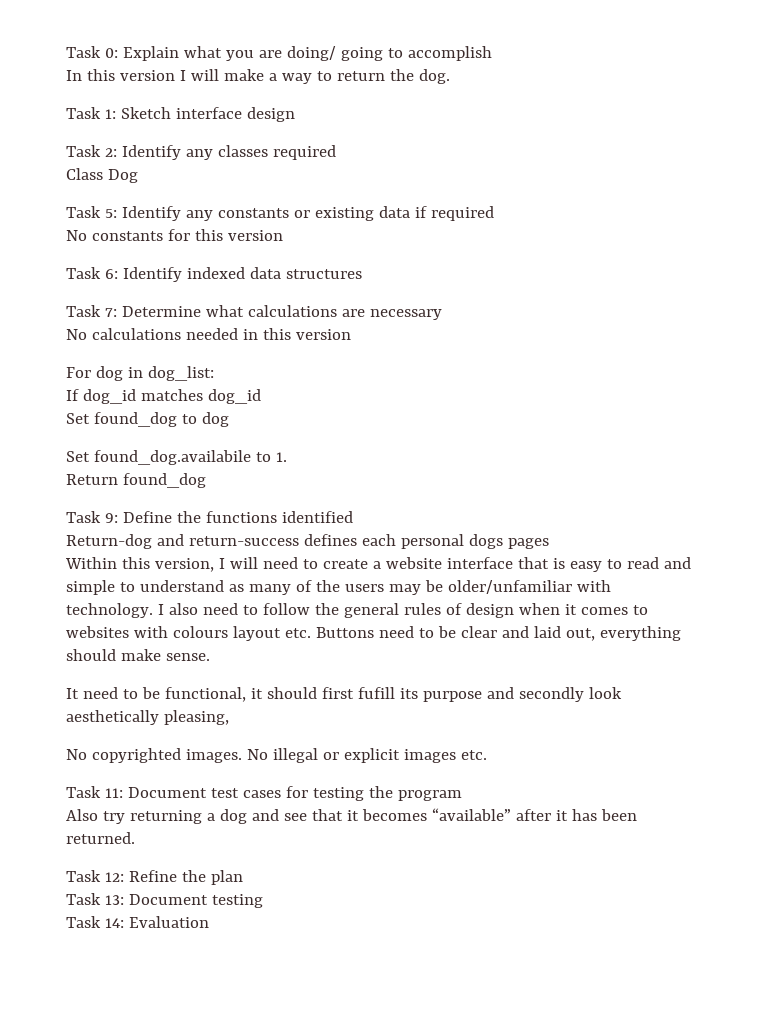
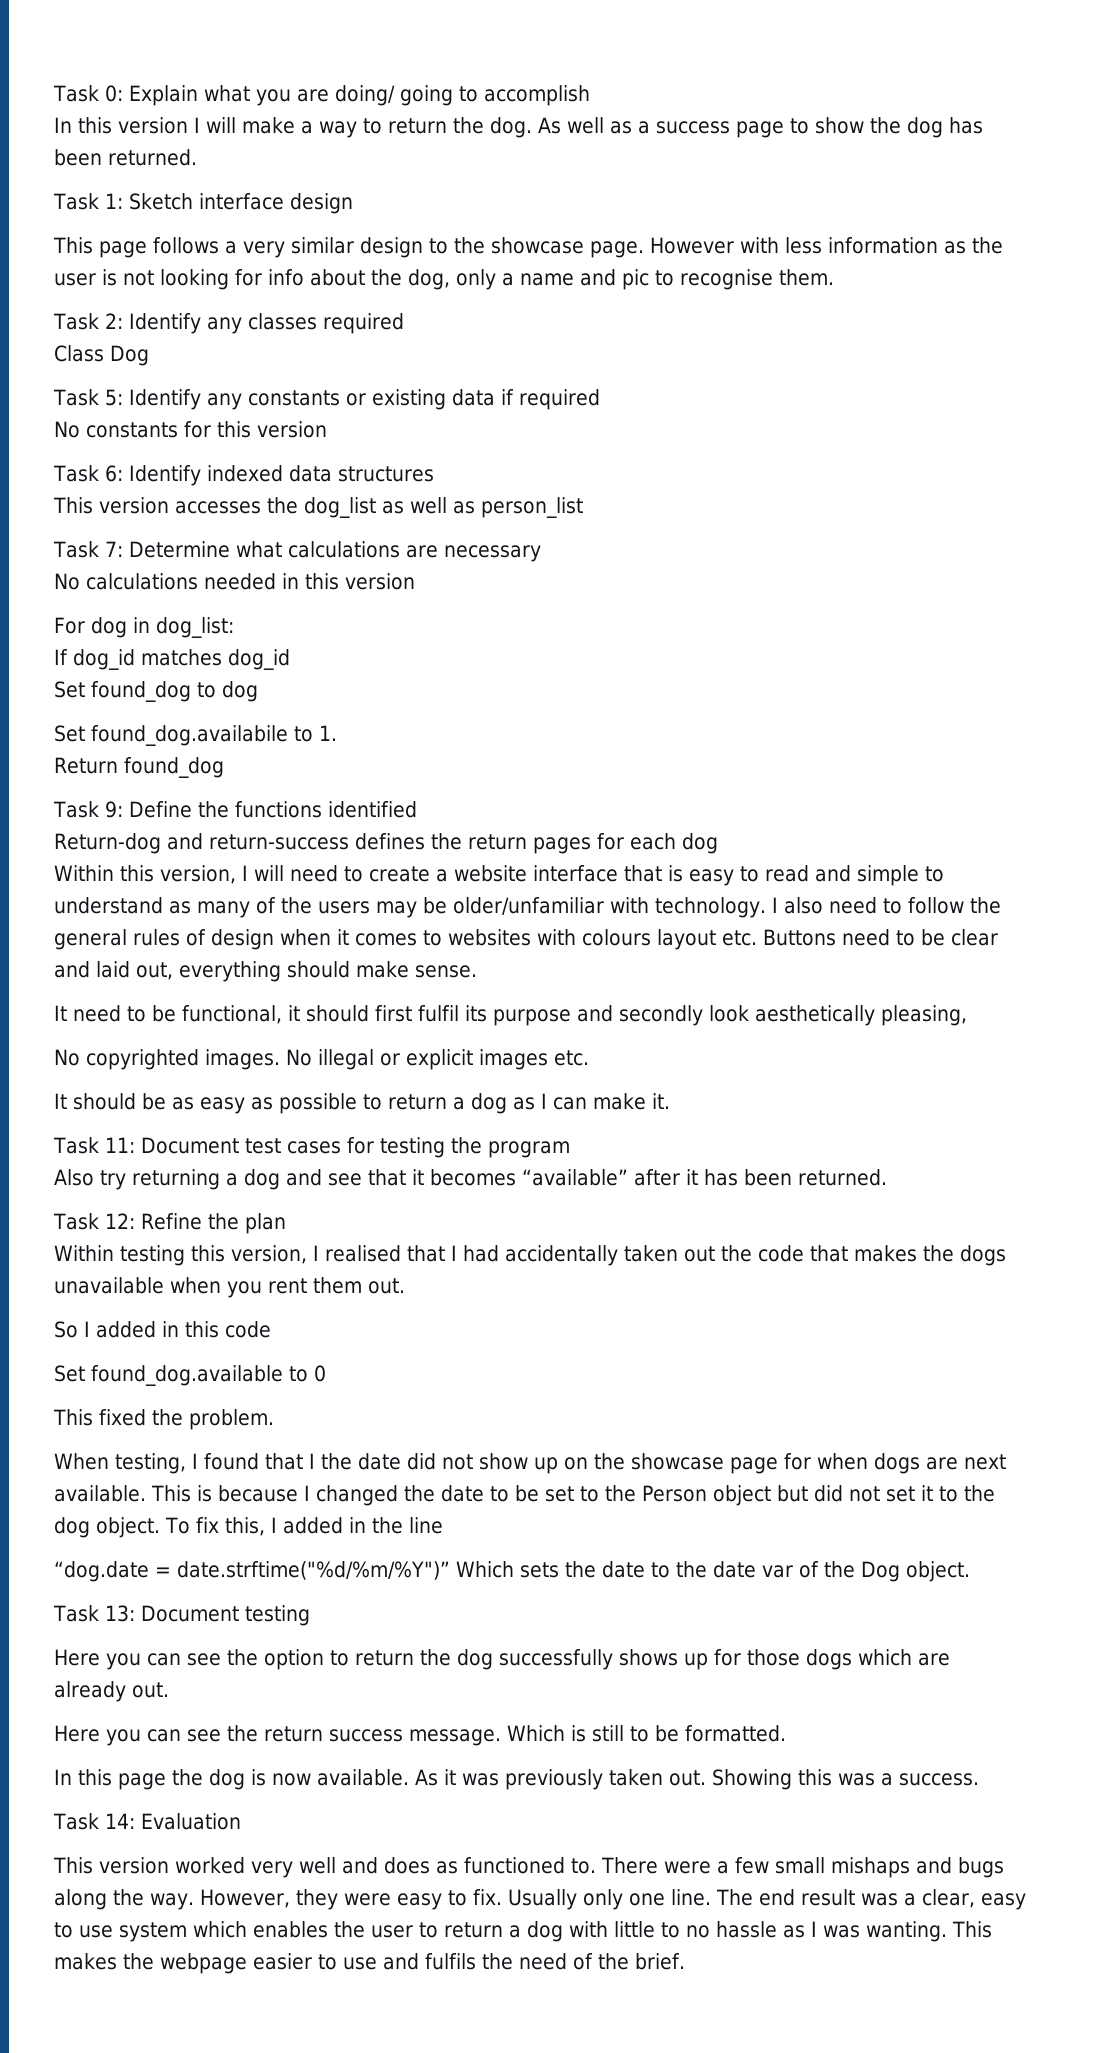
+ As well as a success page to show the dog has been returned.
+ This page follows a very similar design to the showcase page. However with less information as the user is not looking for info about the dog, only a name and pic to recognise them.
+ This version accesses the dog_list as well as person_list
- Return-dog and return-success defines each personal dogs pages
+ Return-dog and return-success defines the return pages for each dog
- It need to be functional, it should first fufill its purpose and secondly look aesthetically pleasing,
+ It need to be functional, it should first fulfil its purpose and secondly look aesthetically pleasing,
+ It should be as easy as possible to return a dog as I can make it.
+ Within testing this version, I realised that I had accidentally taken out the code that makes the dogs unavailable when you rent them out.
+ So I added in this code
+ Set found_dog.available to 0
+ This fixed the problem.
+ When testing, I found that I the date did not show up on the showcase page for when dogs are next available. This is because I changed the date to be set to the Person object but did not set it to the dog object. To fix this, I added in the line
+ “dog.date = date.strftime("%d/%m/%Y")” Which sets the date to the date var of the Dog object.
  Task 13: Document testing
+ Here you can see the option to return the dog successfully shows up for those dogs which are already out.
+ Here you can see the return success message. Which is still to be formatted.
+ In this page the dog is now available. As it was previously taken out. Showing this was a success.
  Task 14: Evaluation
+ This version worked very well and does as functioned to. There were a few small mishaps and bugs along the way. However, they were easy to fix. Usually only one line. The end result was a clear, easy to use system which enables the user to return a dog with little to no hassle as I was wanting. This makes the webpage easier to use and fulfils the need of the brief.

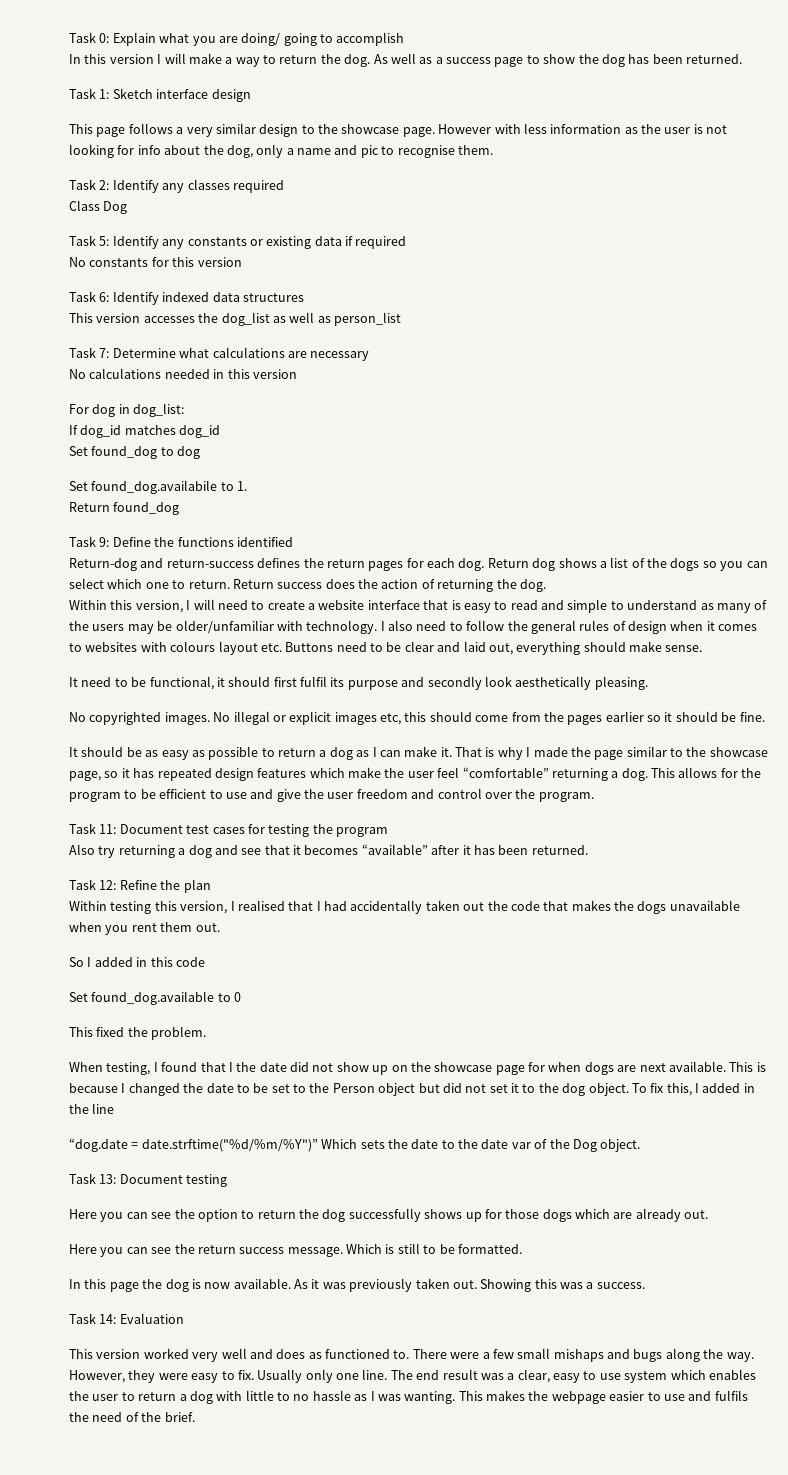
- Return-dog and return-success defines the return pages for each dog
+ Return-dog and return-success defines the return pages for each dog. Return dog shows a list of the dogs so you can select which one to return. Return success does the action of returning the dog.
- It need to be functional, it should first fulfil its purpose and secondly look aesthetically pleasing,
+ It need to be functional, it should first fulfil its purpose and secondly look aesthetically pleasing.
- No illegal or explicit images etc.
+ No illegal or explicit images etc, this should come from the pages earlier so it should be fine.
+ That is why I made the page similar to the showcase page, so it has repeated design features which make the user feel “comfortable” returning a dog. This allows for the program to be efficient to use and give the user freedom and control over the program.

